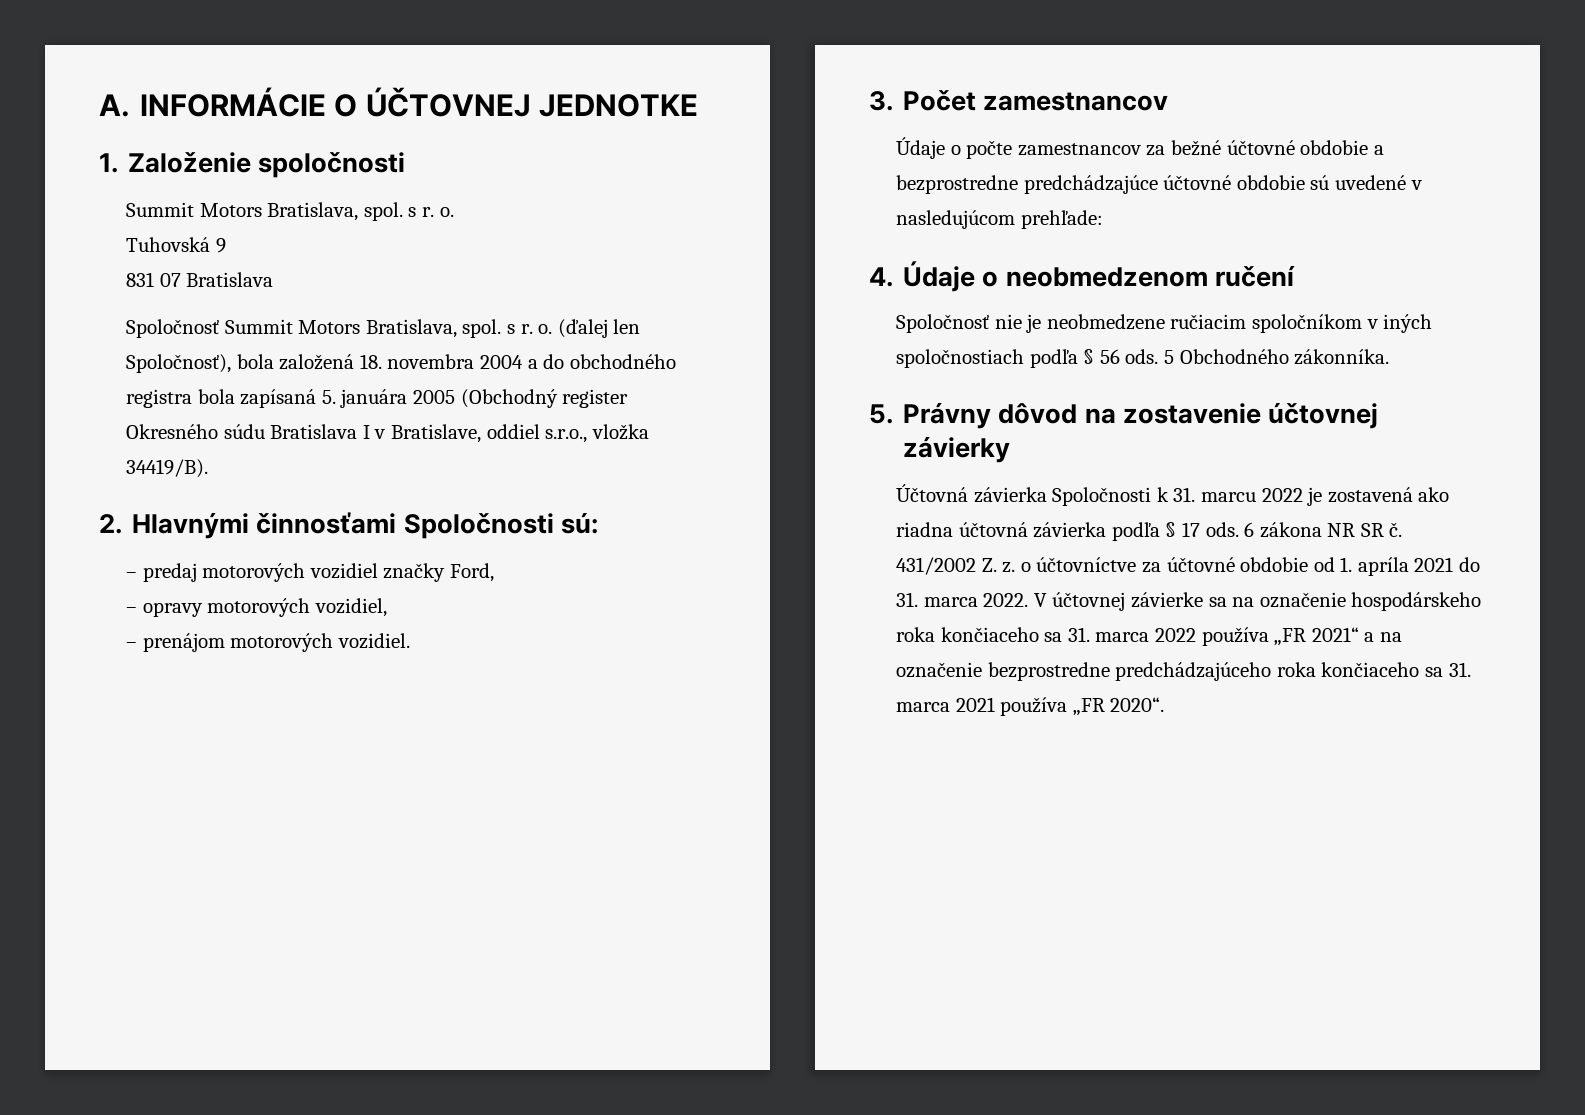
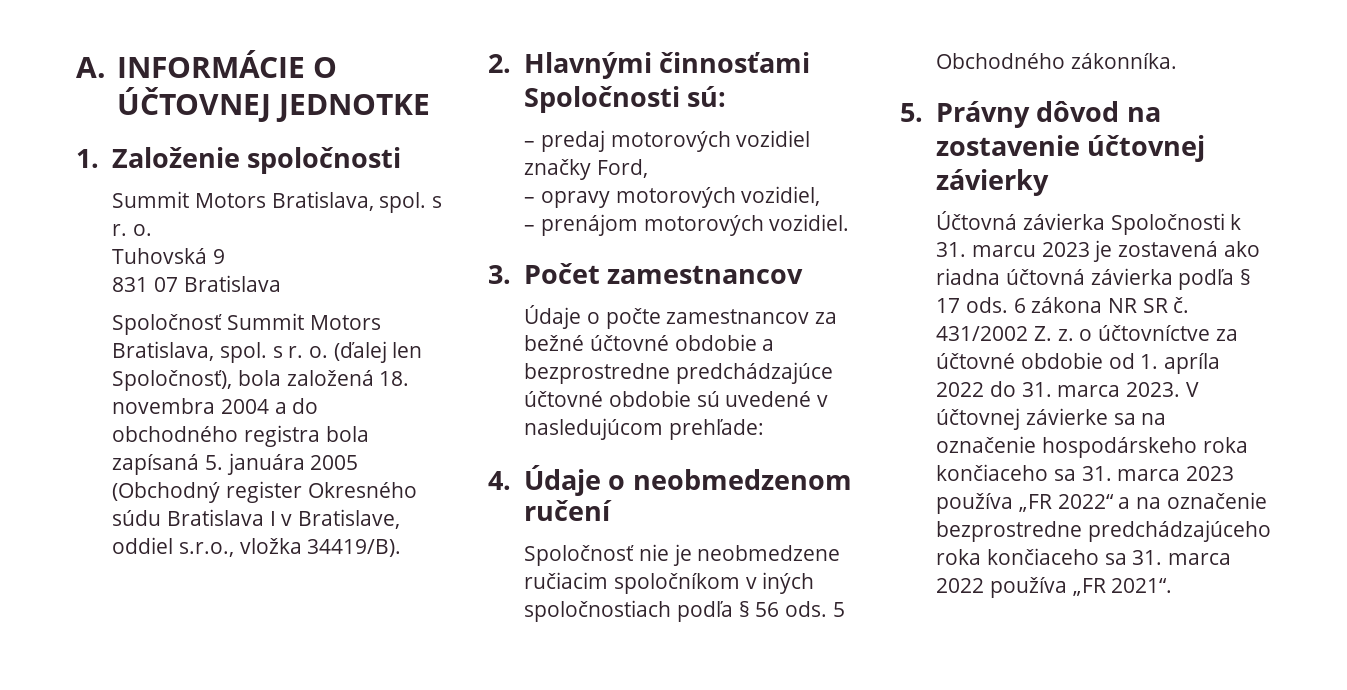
- Účtovná závierka Spoločnosti k 31. marcu 2022 je zostavená ako riadna účtovná závierka podľa § 17 ods.
+ Účtovná závierka Spoločnosti k 31. marcu 2023 je zostavená ako riadna účtovná závierka podľa § 17 ods.
- 431/2002 Z. z. o účtovníctve za účtovné obdobie od 1. apríla 2021 do 31. marca 2022.
+ 431/2002 Z. z. o účtovníctve za účtovné obdobie od 1. apríla 2022 do 31. marca 2023.
- V účtovnej závierke sa na označenie hospodárskeho roka končiaceho sa 31. marca 2022 používa „FR 2021“ a na označenie bezprostredne predchádzajúceho roka končiaceho sa 31. marca 2021 používa „FR 2020“.
+ V účtovnej závierke sa na označenie hospodárskeho roka končiaceho sa 31. marca 2023 používa „FR 2022“ a na označenie bezprostredne predchádzajúceho roka končiaceho sa 31. marca 2022 používa „FR 2021“.

